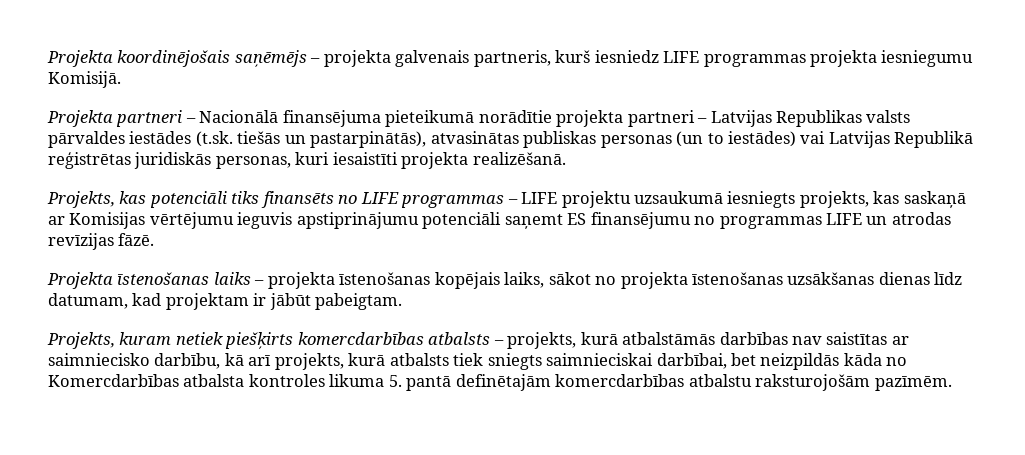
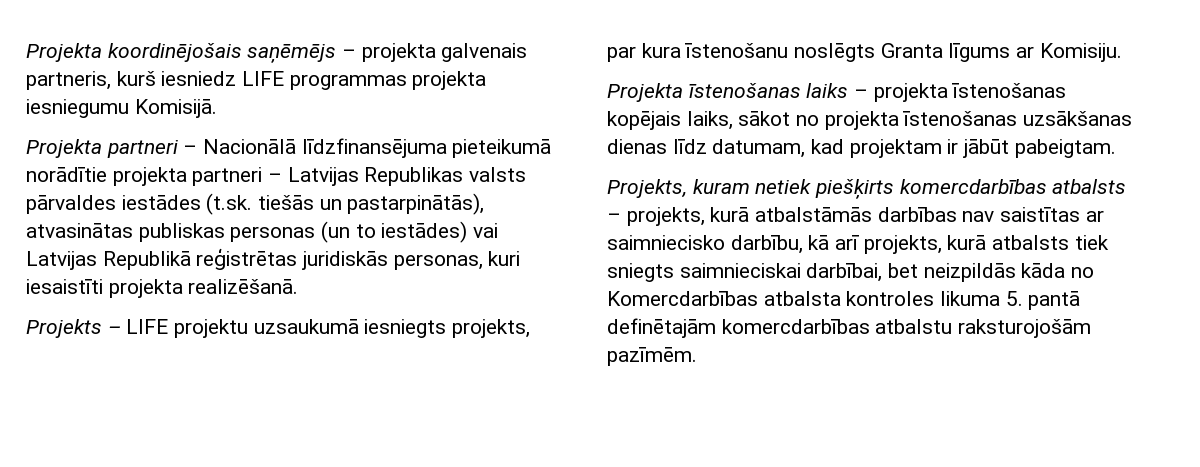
- Projekta partneri – Nacionālā finansējuma pieteikumā norādītie projekta partneri – Latvijas Republikas valsts pārvaldes iestādes (t.sk. tiešās un pastarpinātās), atvasinātas publiskas personas (un to iestādes) vai Latvijas Republikā reģistrētas juridiskās personas, kuri iesaistīti projekta realizēšanā.
+ Projekta partneri – Nacionālā līdzfinansējuma pieteikumā norādītie projekta partneri – Latvijas Republikas valsts pārvaldes iestādes (t.sk. tiešās un pastarpinātās), atvasinātas publiskas personas (un to iestādes) vai Latvijas Republikā reģistrētas juridiskās personas, kuri iesaistīti projekta realizēšanā.
- Projekts, kas potenciāli tiks finansēts no LIFE programmas – LIFE projektu uzsaukumā iesniegts projekts, kas saskaņā ar Komisijas vērtējumu ieguvis apstiprinājumu potenciāli saņemt ES finansējumu no programmas LIFE un atrodas revīzijas fāzē.
+ Projekts – LIFE projektu uzsaukumā iesniegts projekts, par kura īstenošanu noslēgts Granta līgums ar Komisiju.

